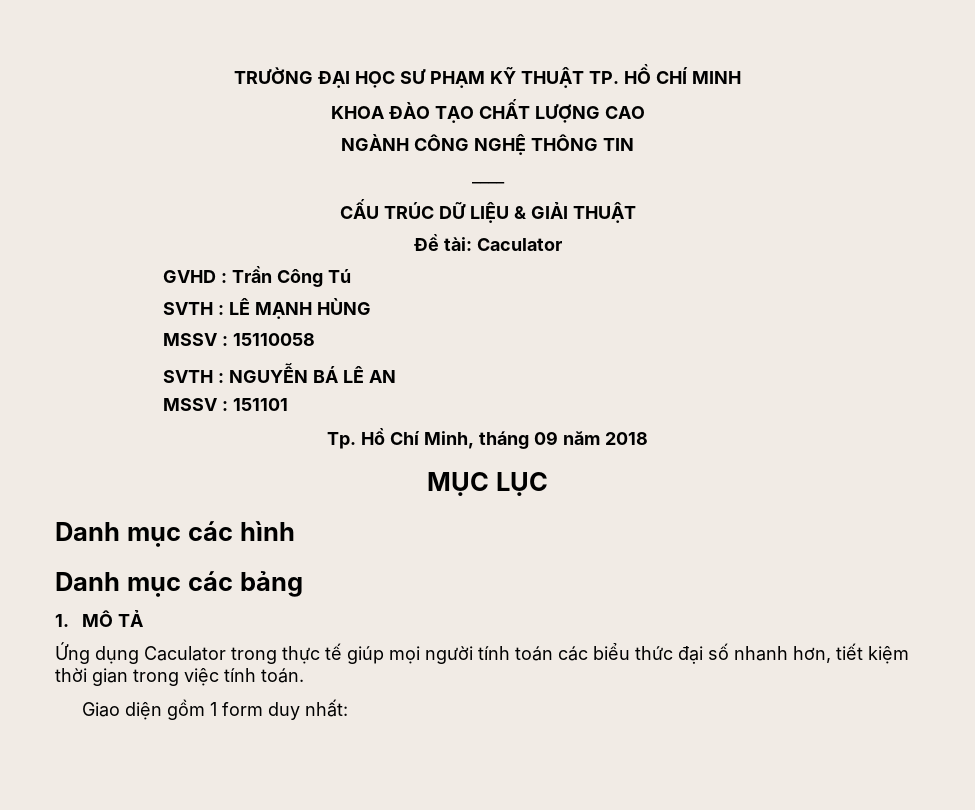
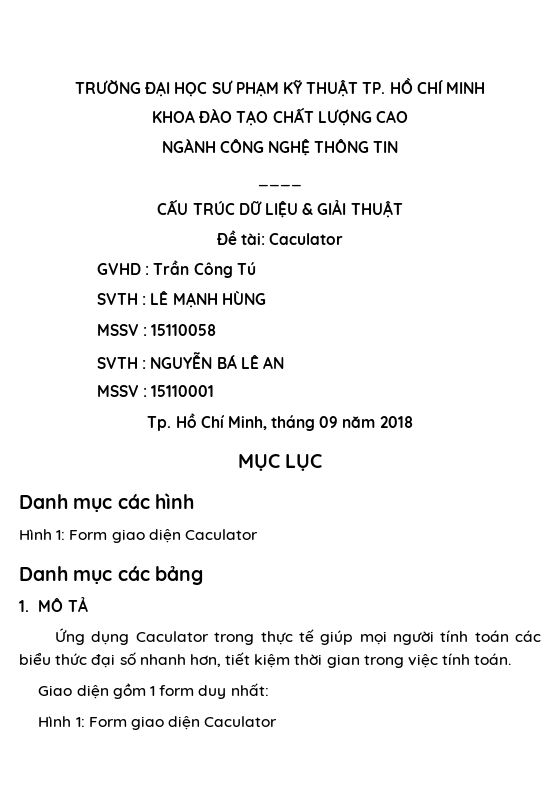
- MSSV : 151101
+ MSSV : 15110001
  Danh mục các hình
+ Hình 1: Form giao diện Caculator
  Giao diện gồm 1 form duy nhất:
+ Hình 1: Form giao diện Caculator

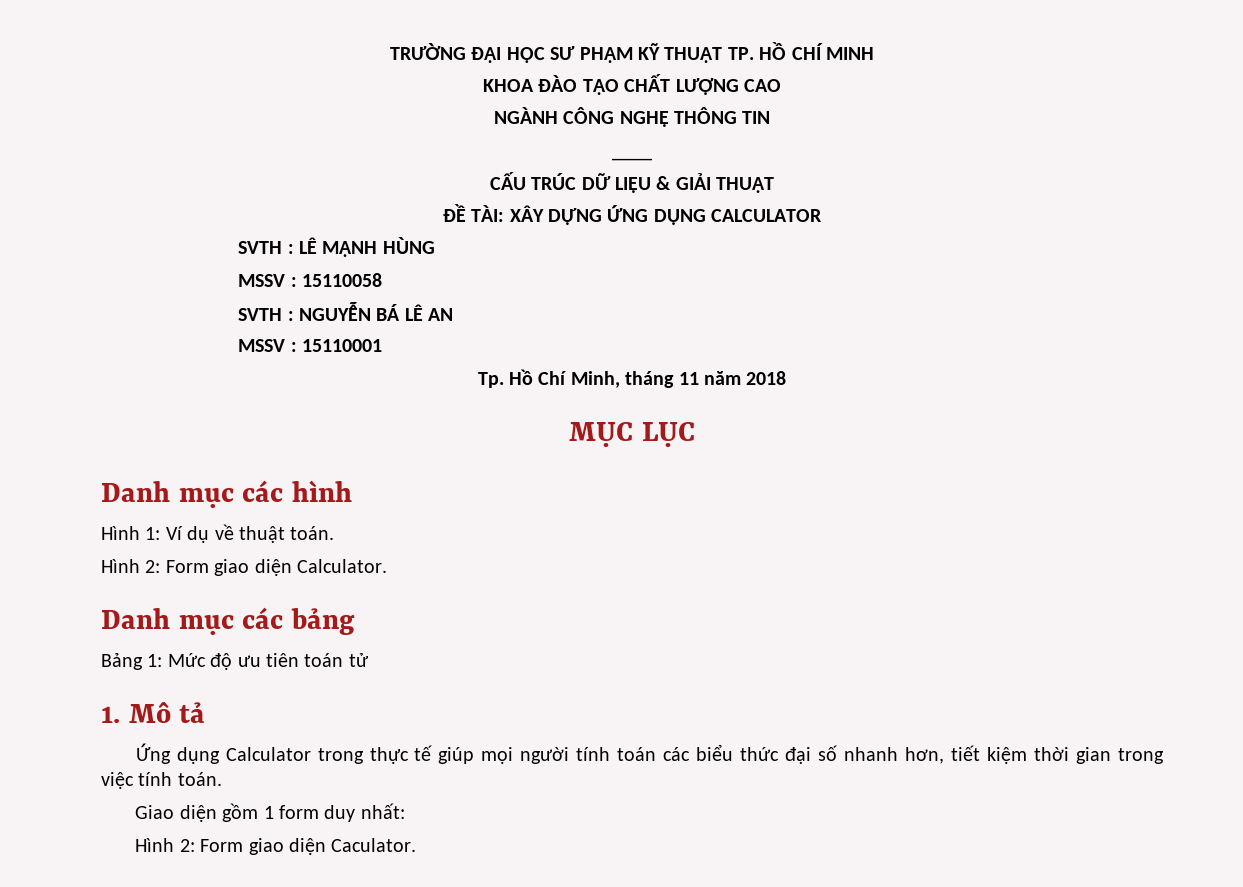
- Đề tài: Caculator
- GVHD : Trần Công Tú
+ ĐỀ TÀI: XÂY DỰNG ỨNG DỤNG CALCULATOR
- Tp. Hồ Chí Minh, tháng 09 năm 2018
+ Tp. Hồ Chí Minh, tháng 11 năm 2018
  Danh mục các hình
- Hình 1: Form giao diện Caculator
+ Hình 1: Ví dụ về thuật toán.
+ Hình 2: Form giao diện Calculator.
- 1. MÔ TẢ
+ Bảng 1: Mức độ ưu tiên toán tử
+ 1. Mô tả
- Ứng dụng Caculator trong thực tế giúp mọi người tính toán các biểu thức đại số nhanh hơn, tiết kiệm thời gian trong việc tính toán.
+ Ứng dụng Calculator trong thực tế giúp mọi người tính toán các biểu thức đại số nhanh hơn, tiết kiệm thời gian trong việc tính toán.
  Giao diện gồm 1 form duy nhất:
- Hình 1: Form giao diện Caculator
+ Hình 2: Form giao diện Caculator.

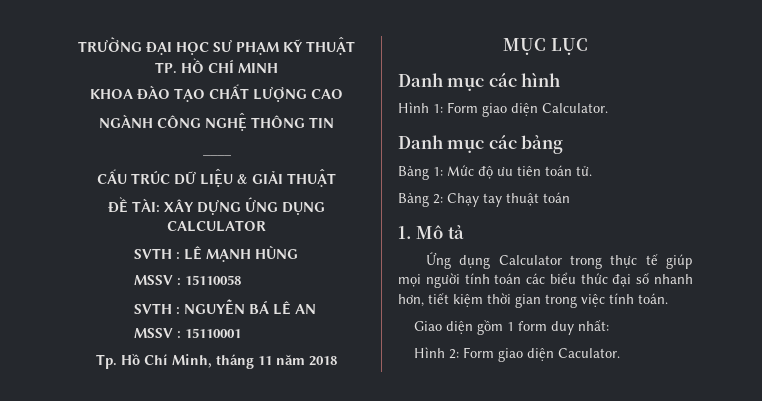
- Hình 1: Ví dụ về thuật toán.
- Hình 2: Form giao diện Calculator.
+ Hình 1: Form giao diện Calculator.
- Bảng 1: Mức độ ưu tiên toán tử
+ Bảng 1: Mức độ ưu tiên toán tử.
+ Bảng 2: Chạy tay thuật toán

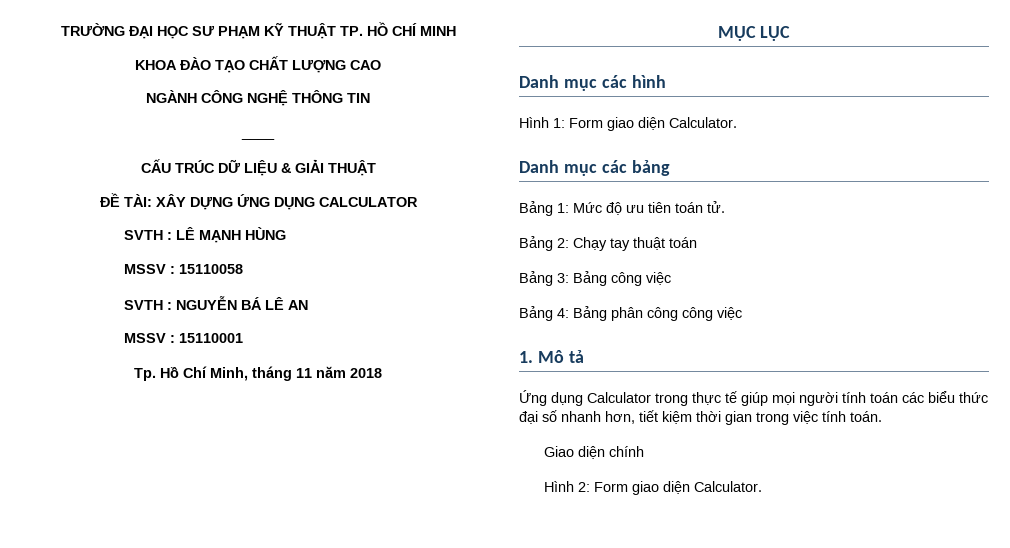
+ Bảng 3: Bảng công việc
+ Bảng 4: Bảng phân công công việc
- Giao diện gồm 1 form duy nhất:
+ Giao diện chính
- Hình 2: Form giao diện Caculator.
+ Hình 2: Form giao diện Calculator.

